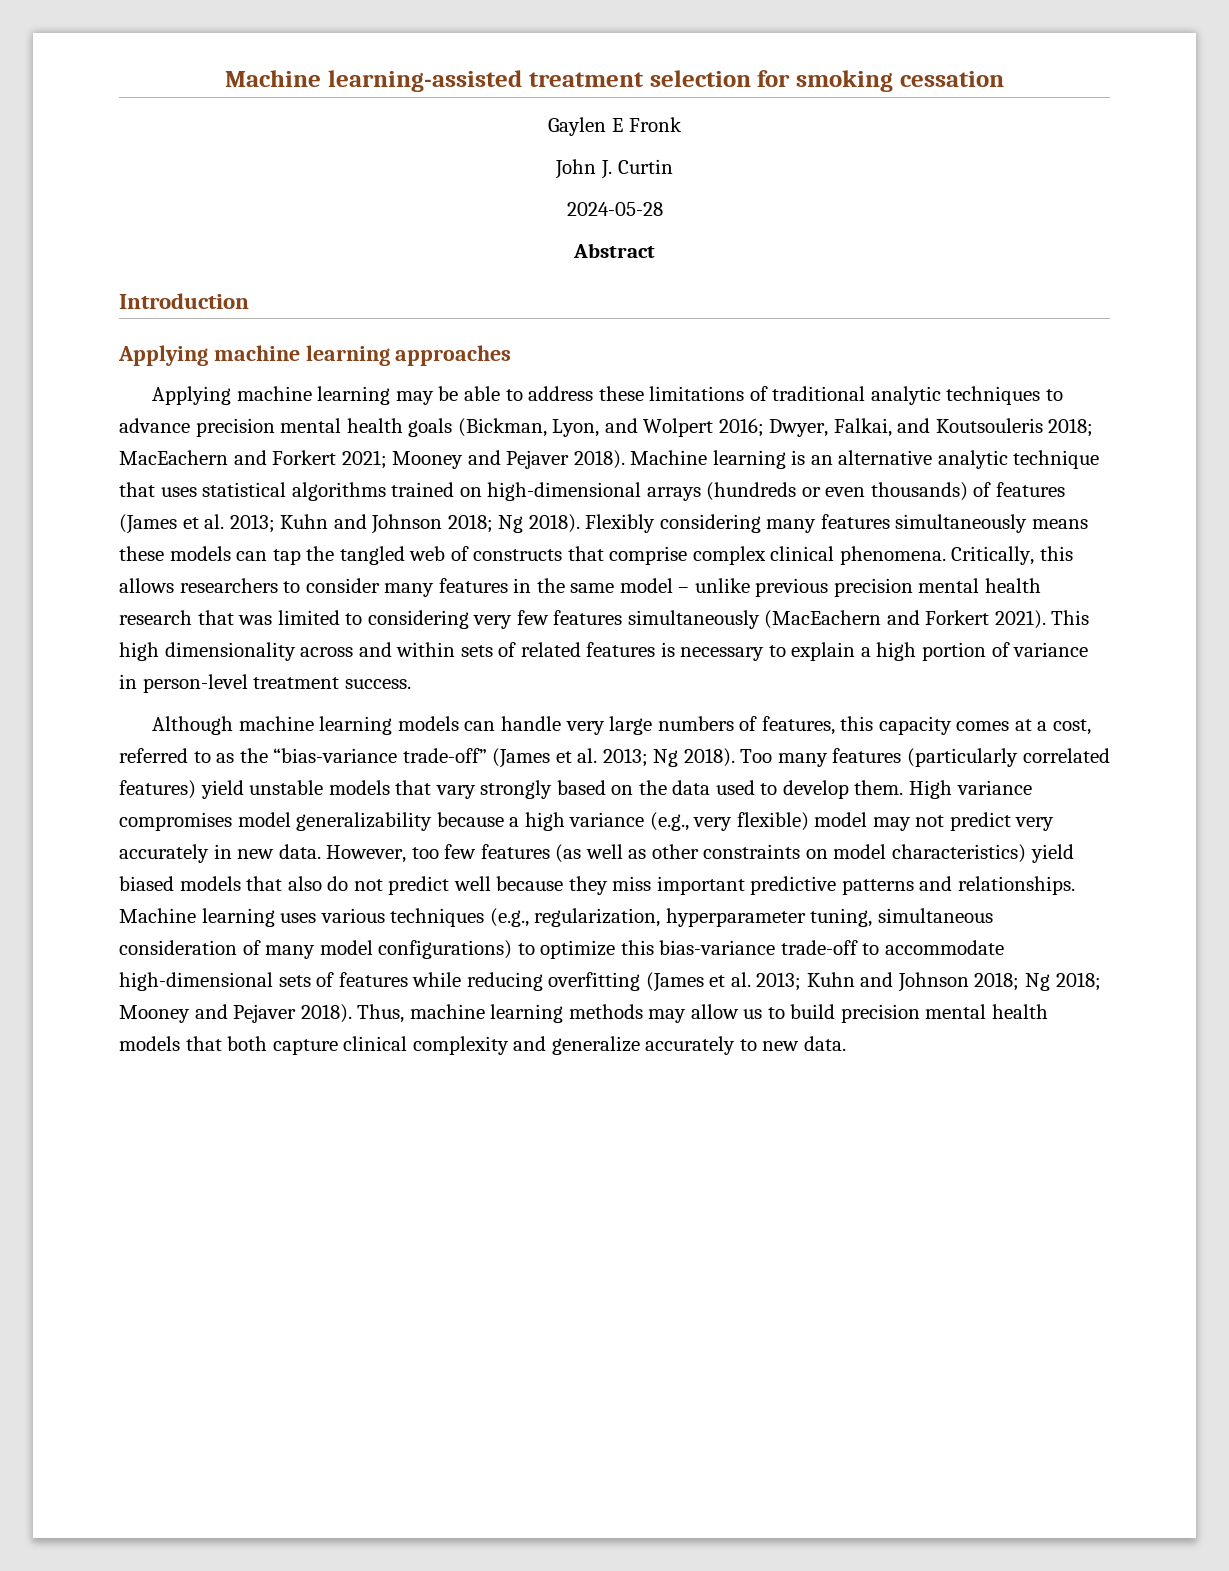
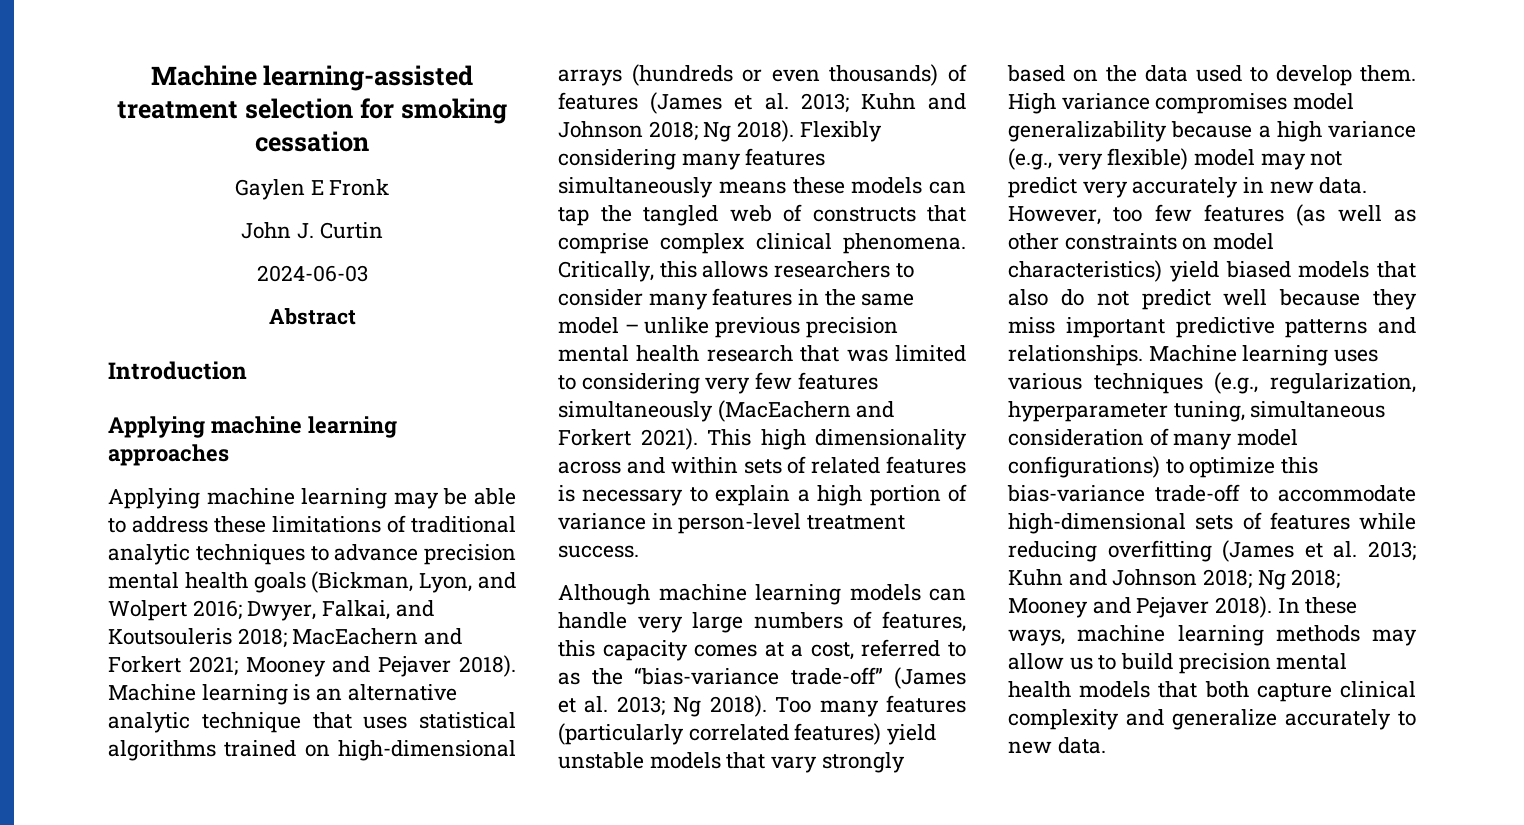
- 2024-05-28
+ 2024-06-03
- Thus, machine learning methods may allow us to build precision mental health models that both capture clinical complexity and generalize accurately to new data.
+ In these ways, machine learning methods may allow us to build precision mental health models that both capture clinical complexity and generalize accurately to new data.

